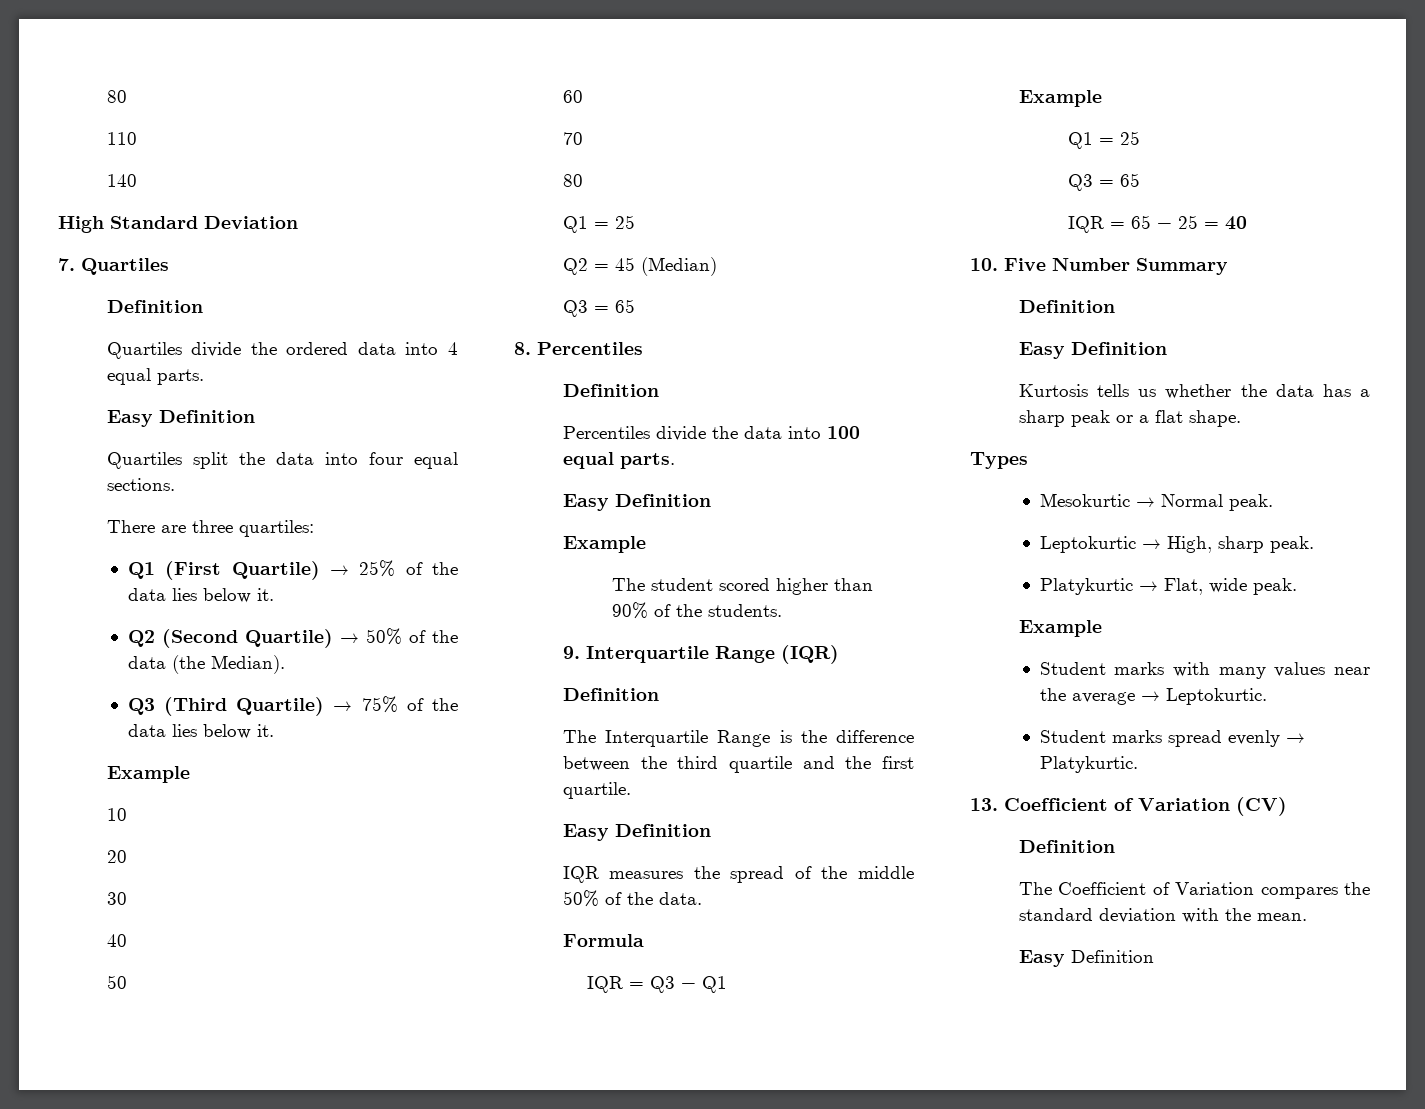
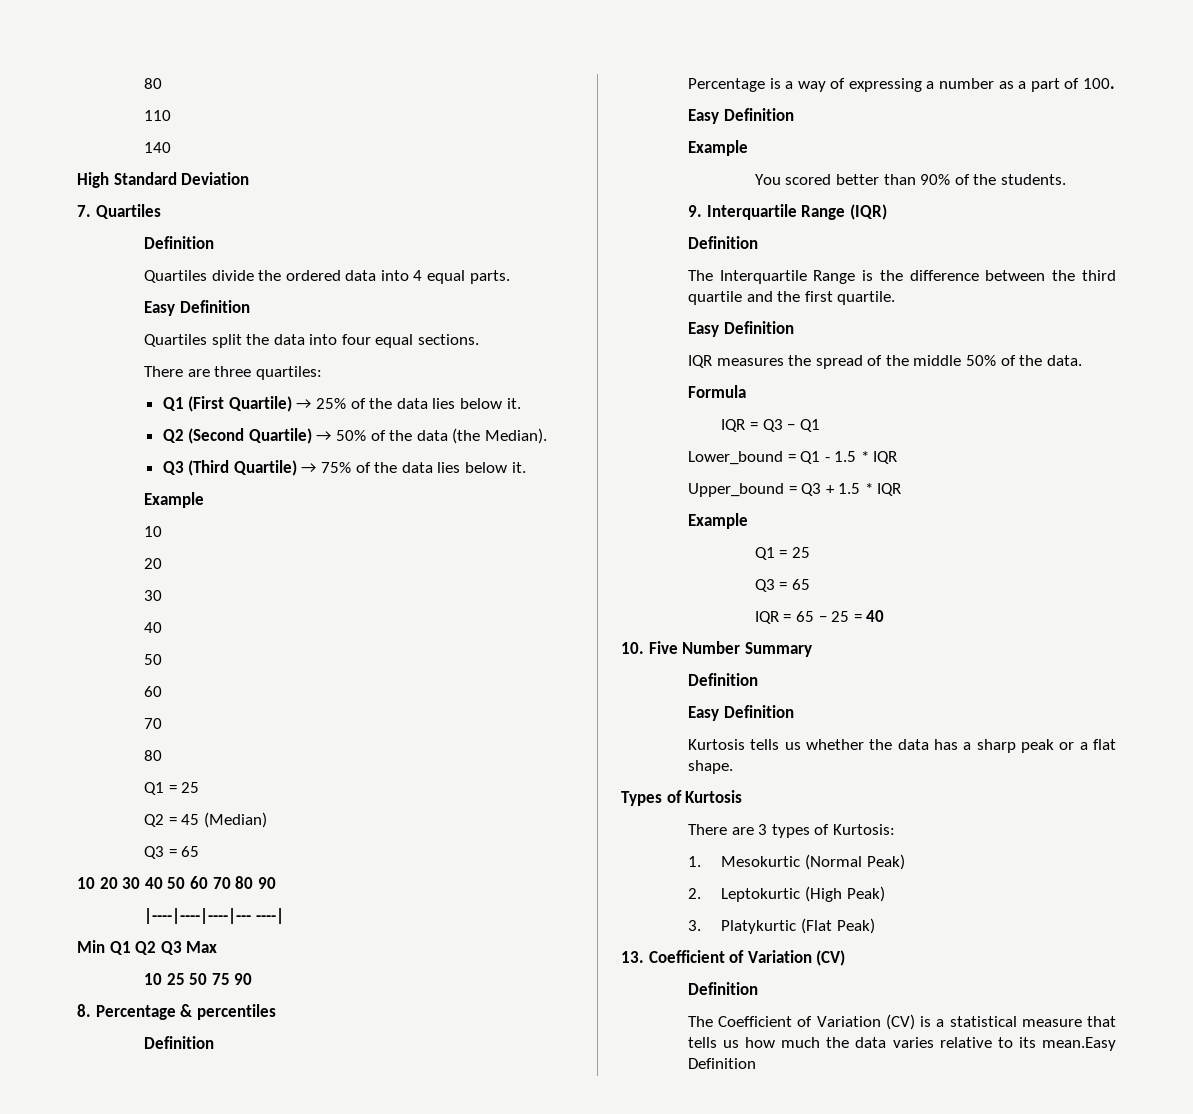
- 8. Percentiles
+ 10 20 30 40 50 60 70 80 90
+ |----|----|----|--- ----|
+ Min Q1 Q2 Q3 Max
+ 10 25 50 75 90
+ 8. Percentage & percentiles
  Definition
- Percentiles divide the data into 100 equal parts.
+ Percentage is a way of expressing a number as a part of 100.
- The student scored higher than 90% of the students.
+ You scored better than 90% of the students.
+ Lower_bound = Q1 - 1.5 * IQR
+ Upper_bound = Q3 + 1.5 * IQR
- Types
- Mesokurtic → Normal peak.
- Leptokurtic → High, sharp peak.
- Platykurtic → Flat, wide peak.
- Example
- Student marks with many values near the average → Leptokurtic.
- Student marks spread evenly → Platykurtic.
+ Types of Kurtosis
+ There are 3 types of Kurtosis:
+ 1. Mesokurtic (Normal Peak)
+ 2. Leptokurtic (High Peak)
+ 3. Platykurtic (Flat Peak)
- The Coefficient of Variation compares the standard deviation with the mean.
- Easy Definition
+ The Coefficient of Variation (CV) is a statistical measure that tells us how much the data varies relative to its mean.Easy Definition

